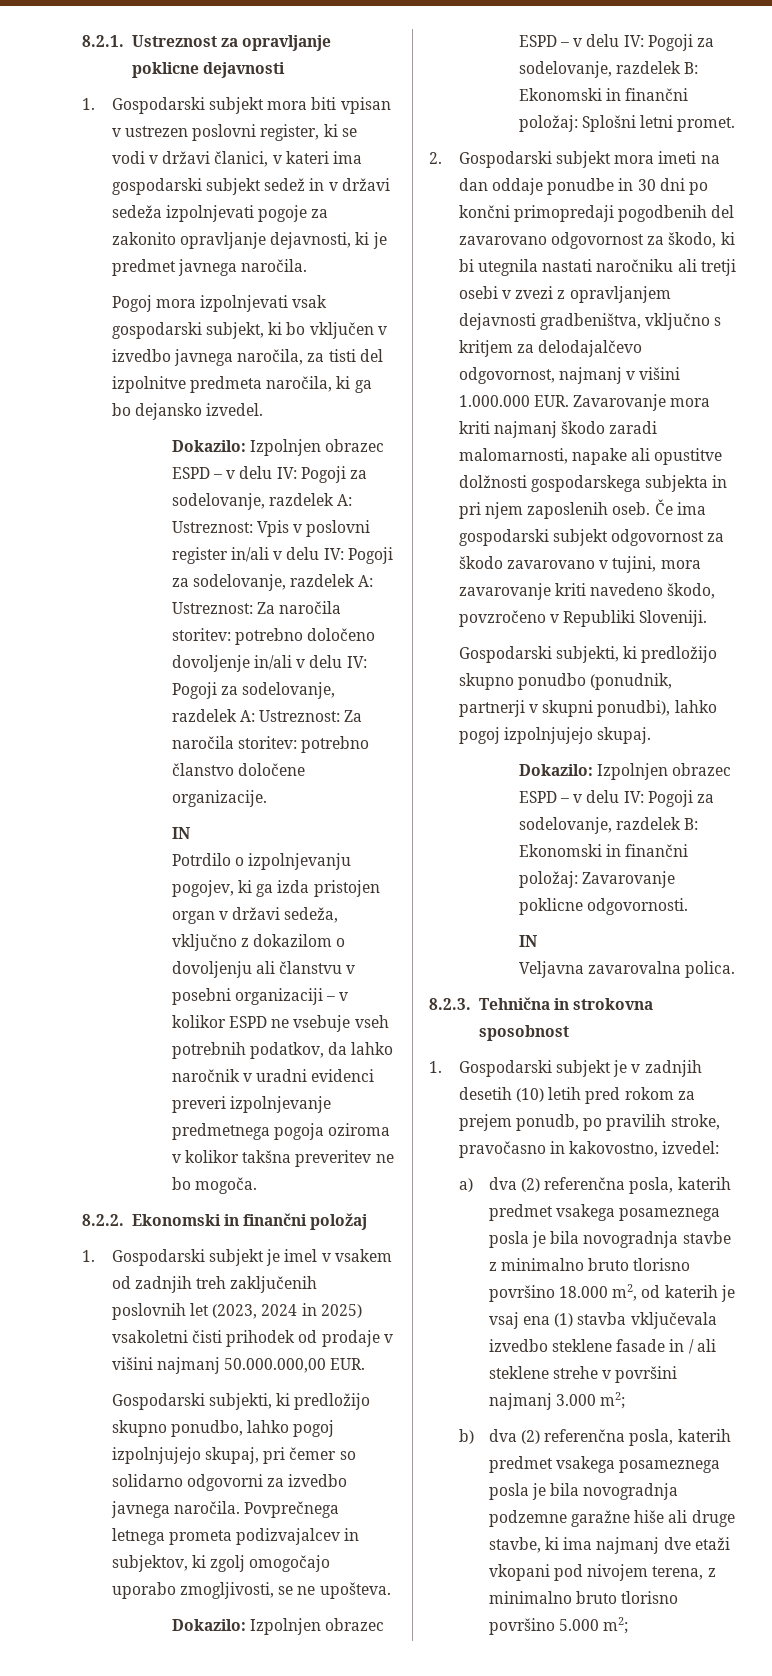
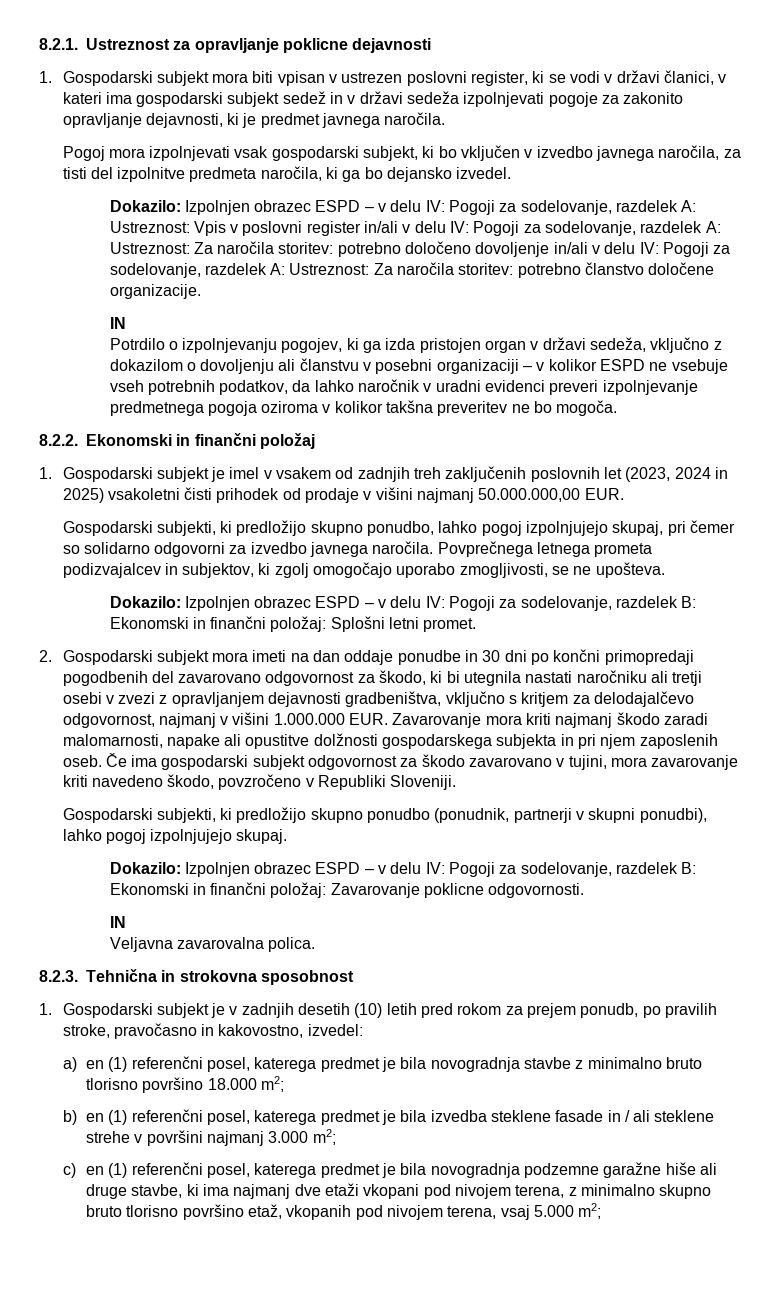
- a) dva (2) referenčna posla, katerih predmet vsakega posameznega posla je bila novogradnja stavbe z minimalno bruto tlorisno površino 18.000 m2, od katerih je vsaj ena (1) stavba vključevala izvedbo steklene fasade in / ali steklene strehe v površini najmanj 3.000 m2;
+ a) en (1) referenčni posel, katerega predmet je bila novogradnja stavbe z minimalno bruto tlorisno površino 18.000 m2;
+ b) en (1) referenčni posel, katerega predmet je bila izvedba steklene fasade in / ali steklene strehe v površini najmanj 3.000 m2;
- b) dva (2) referenčna posla, katerih predmet vsakega posameznega posla je bila novogradnja podzemne garažne hiše ali druge stavbe, ki ima najmanj dve etaži vkopani pod nivojem terena, z minimalno bruto tlorisno površino 5.000 m2;
+ c) en (1) referenčni posel, katerega predmet je bila novogradnja podzemne garažne hiše ali druge stavbe, ki ima najmanj dve etaži vkopani pod nivojem terena, z minimalno skupno bruto tlorisno površino etaž, vkopanih pod nivojem terena, vsaj 5.000 m2;

